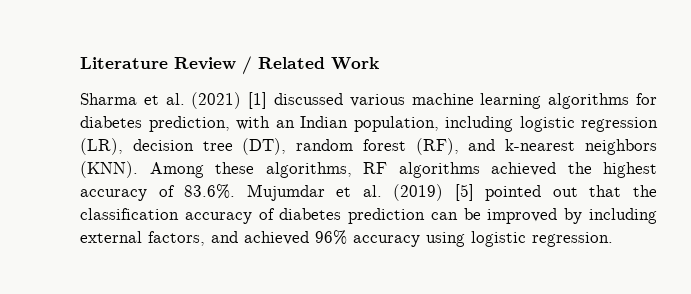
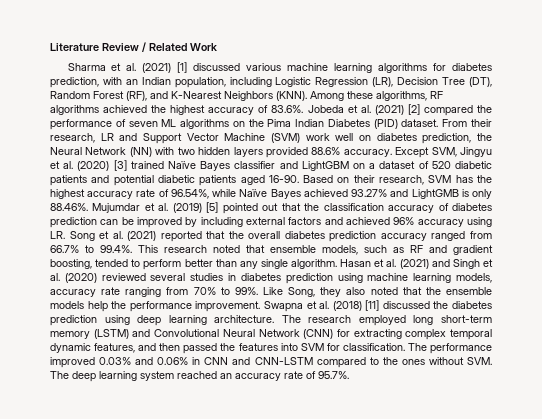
- Sharma et al. (2021) [1] discussed various machine learning algorithms for diabetes prediction, with an Indian population, including logistic regression (LR), decision tree (DT), random forest (RF), and k-nearest neighbors (KNN).
+ Sharma et al. (2021) [1] discussed various machine learning algorithms for diabetes prediction, with an Indian population, including Logistic Regression (LR), Decision Tree (DT), Random Forest (RF), and K-Nearest Neighbors (KNN).
- Among these algorithms, RF algorithms achieved the highest accuracy of 83.6%. Mujumdar et al. (2019) [5] pointed out that the classification accuracy of diabetes prediction can be improved by including external factors, and achieved 96% accuracy using logistic regression.
+ Among these algorithms, RF algorithms achieved the highest accuracy of 83.6%. Jobeda et al. (2021) [2] compared the performance of seven ML algorithms on the Pima Indian Diabetes (PID) dataset. From their research, LR and Support Vector Machine (SVM) work well on diabetes prediction, the Neural Network (NN) with two hidden layers provided 88.6% accuracy. Except SVM, Jingyu et al. (2020) [3] trained Naïve Bayes classifier and LightGBM on a dataset of 520 diabetic patients and potential diabetic patients aged 16-90. Based on their research, SVM has the highest accuracy rate of 96.54%, while Naïve Bayes achieved 93.27% and LightGMB is only 88.46%. Mujumdar et al. (2019) [5] pointed out that the classification accuracy of diabetes prediction can be improved by including external factors and achieved 96% accuracy using LR. Song et al. (2021) reported that the overall diabetes prediction accuracy ranged from 66.7% to 99.4%. This research noted that ensemble models, such as RF and gradient boosting, tended to perform better than any single algorithm. Hasan et al. (2021) and Singh et al. (2020) reviewed several studies in diabetes prediction using machine learning models, accuracy rate ranging from 70% to 99%. Like Song, they also noted that the ensemble models help the performance improvement. Swapna et al. (2018) [11] discussed the diabetes prediction using deep learning architecture. The research employed long short-term memory (LSTM) and Convolutional Neural Network (CNN) for extracting complex temporal dynamic features, and then passed the features into SVM for classification. The performance improved 0.03% and 0.06% in CNN and CNN-LSTM compared to the ones without SVM. The deep learning system reached an accuracy rate of 95.7%.

